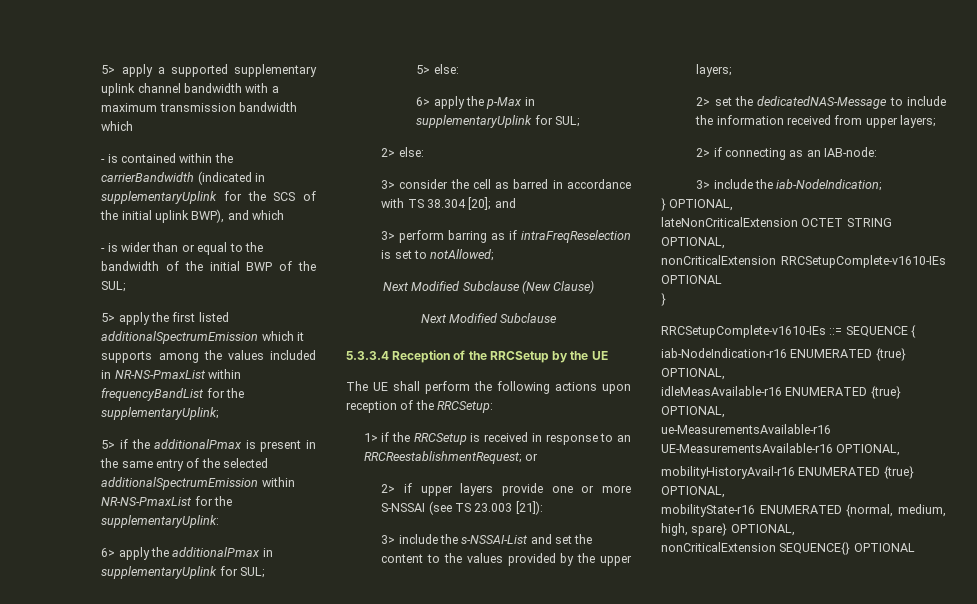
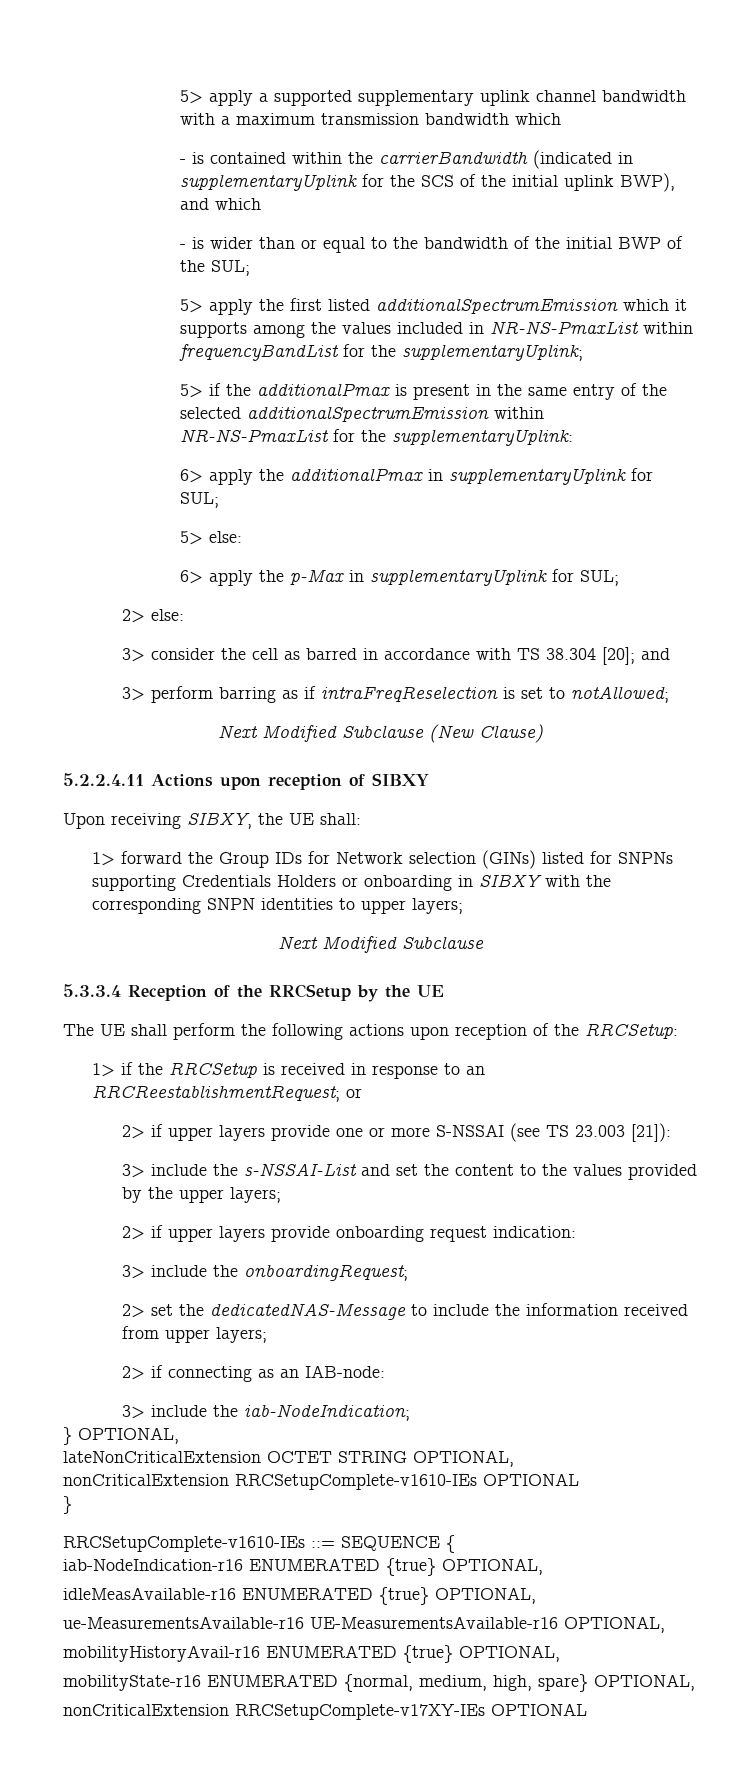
+ 5.2.2.4.11 Actions upon reception of SIBXY
+ Upon receiving SIBXY, the UE shall:
+ 1> forward the Group IDs for Network selection (GINs) listed for SNPNs supporting Credentials Holders or onboarding in SIBXY with the corresponding SNPN identities to upper layers;
+ 2> if upper layers provide onboarding request indication:
+ 3> include the onboardingRequest;
- nonCriticalExtension SEQUENCE{} OPTIONAL
+ nonCriticalExtension RRCSetupComplete-v17XY-IEs OPTIONAL

